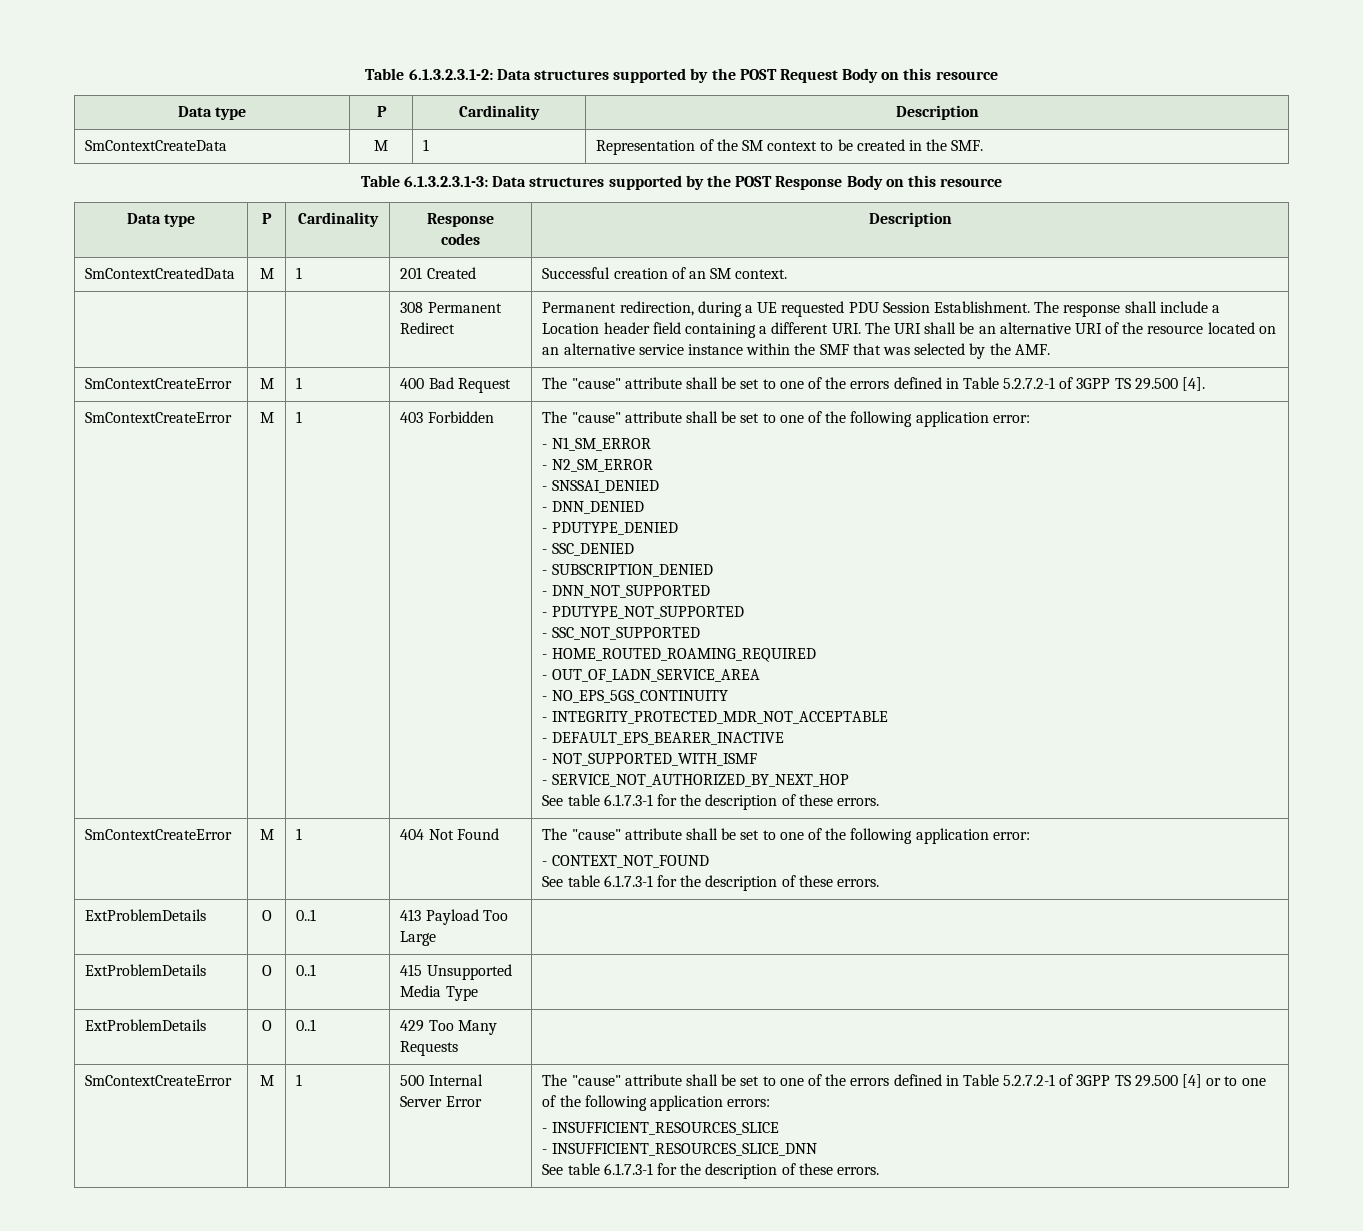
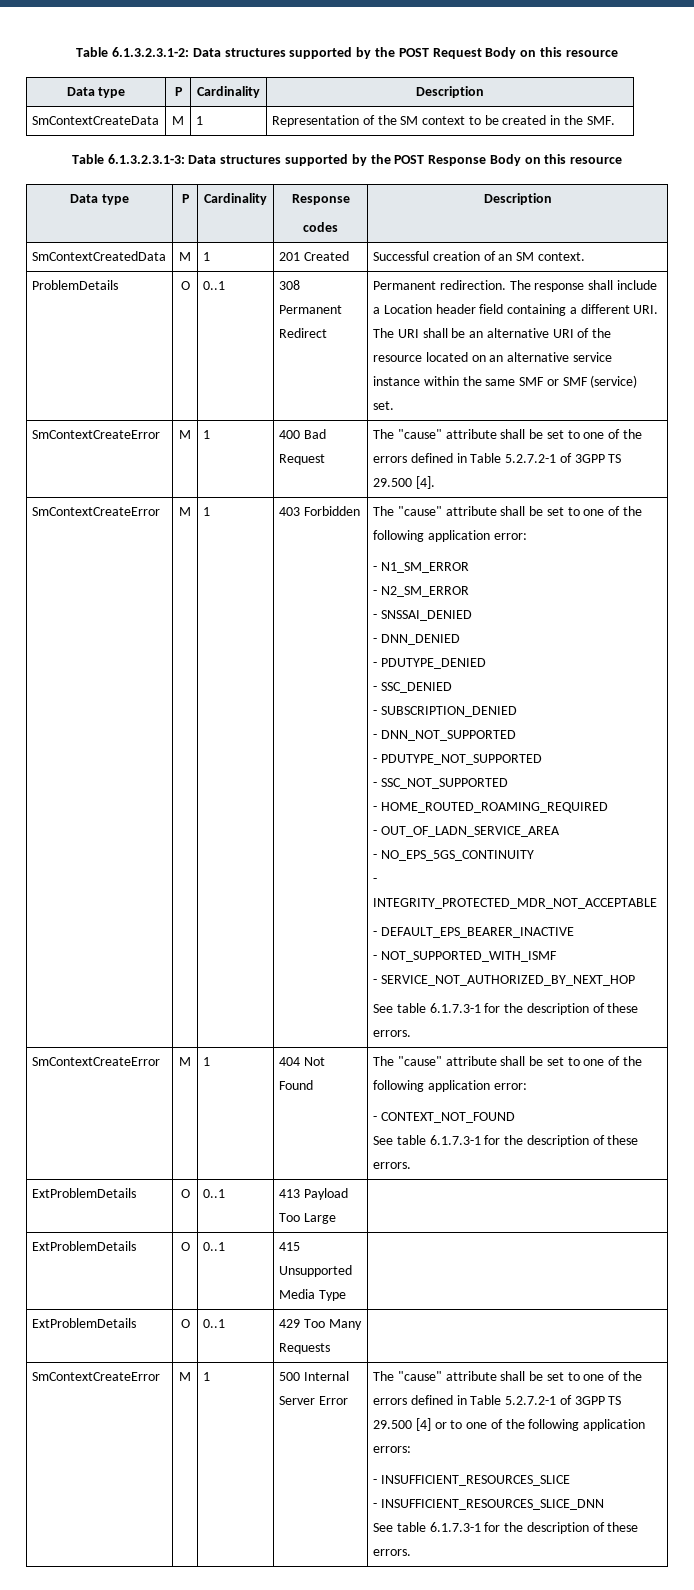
+ ProblemDetails | O | 0..1
- Permanent redirection, during a UE requested PDU Session Establishment.
+ Permanent redirection.
- The response shall include a Location header field containing a different URI. The URI shall be an alternative URI of the resource located on an alternative service instance within the SMF that was selected by the AMF.
+ The response shall include a Location header field containing a different URI. The URI shall be an alternative URI of the resource located on an alternative service instance within the same SMF or SMF (service) set.

